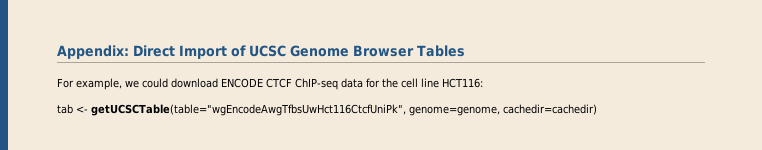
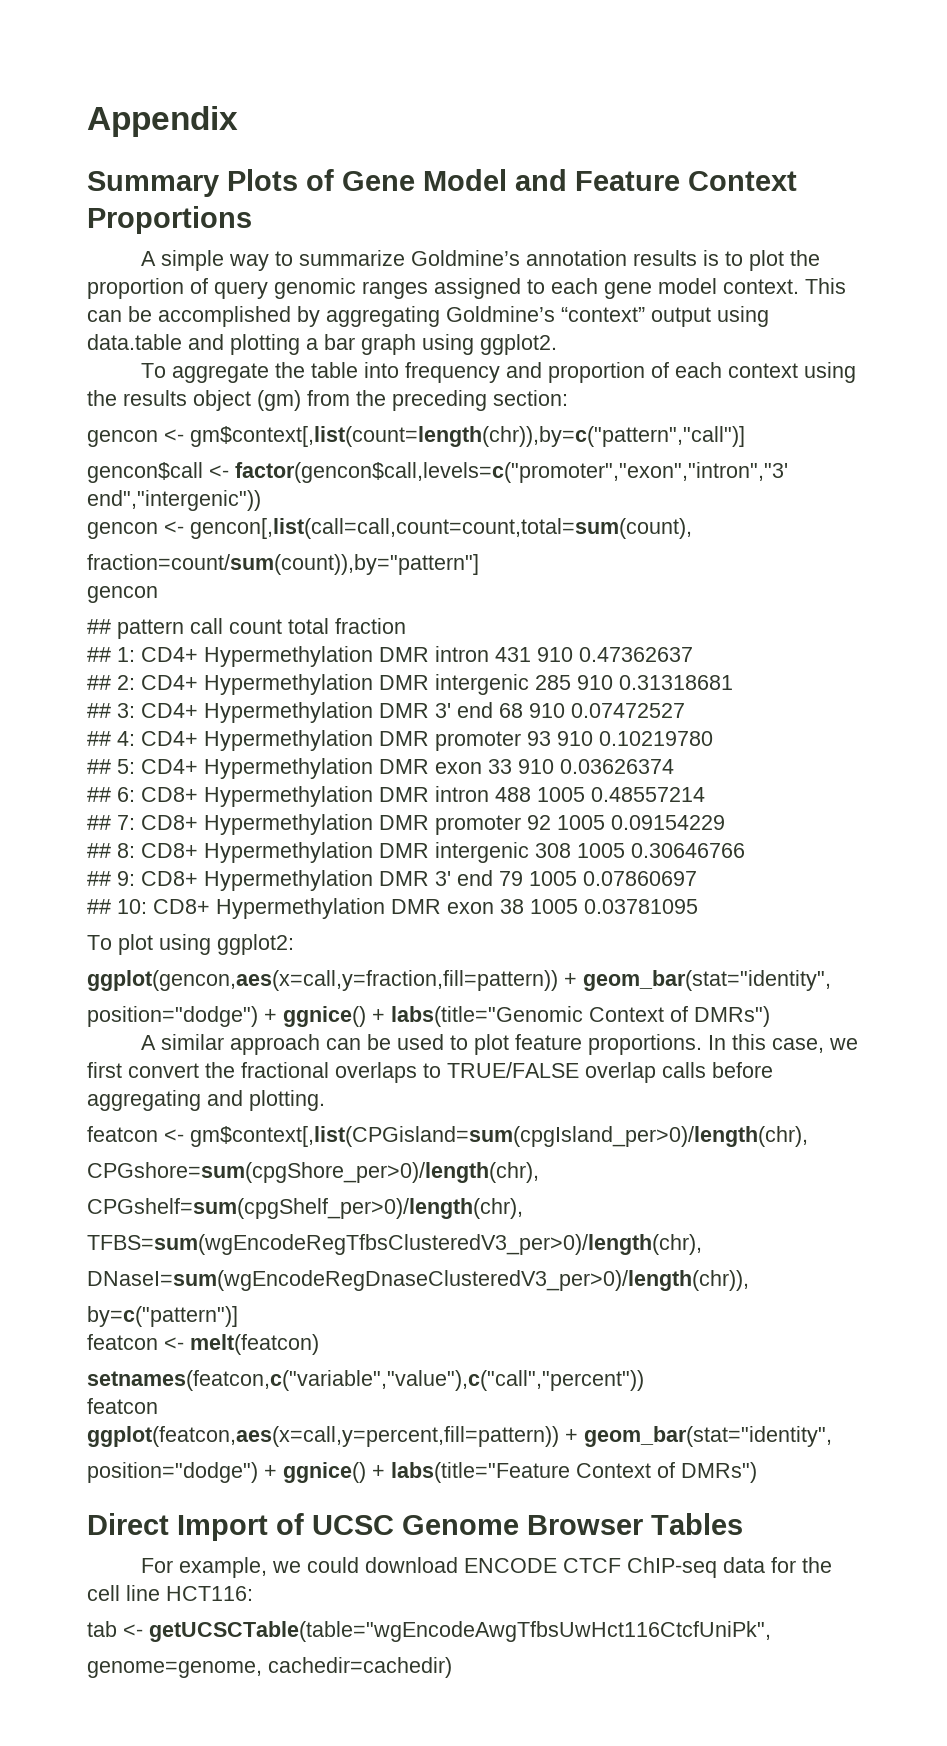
- Appendix: Direct Import of UCSC Genome Browser Tables
+ Appendix
+ Summary Plots of Gene Model and Feature Context Proportions
+ A simple way to summarize Goldmine’s annotation results is to plot the proportion of query genomic ranges assigned to each gene model context. This can be accomplished by aggregating Goldmine’s “context” output using data.table and plotting a bar graph using ggplot2.
+ To aggregate the table into frequency and proportion of each context using the results object (gm) from the preceding section:
+ gencon <- gm$context[,list(count=length(chr)),by=c("pattern","call")]
+ gencon$call <- factor(gencon$call,levels=c("promoter","exon","intron","3' end","intergenic"))
+ gencon <- gencon[,list(call=call,count=count,total=sum(count),
+ fraction=count/sum(count)),by="pattern"]
+ gencon
+ ## pattern call count total fraction
+ ## 1: CD4+ Hypermethylation DMR intron 431 910 0.47362637
+ ## 2: CD4+ Hypermethylation DMR intergenic 285 910 0.31318681
+ ## 3: CD4+ Hypermethylation DMR 3' end 68 910 0.07472527
+ ## 4: CD4+ Hypermethylation DMR promoter 93 910 0.10219780
+ ## 5: CD4+ Hypermethylation DMR exon 33 910 0.03626374
+ ## 6: CD8+ Hypermethylation DMR intron 488 1005 0.48557214
+ ## 7: CD8+ Hypermethylation DMR promoter 92 1005 0.09154229
+ ## 8: CD8+ Hypermethylation DMR intergenic 308 1005 0.30646766
+ ## 9: CD8+ Hypermethylation DMR 3' end 79 1005 0.07860697
+ ## 10: CD8+ Hypermethylation DMR exon 38 1005 0.03781095
+ To plot using ggplot2:
+ ggplot(gencon,aes(x=call,y=fraction,fill=pattern)) + geom_bar(stat="identity",
+ position="dodge") + ggnice() + labs(title="Genomic Context of DMRs")
+ A similar approach can be used to plot feature proportions. In this case, we first convert the fractional overlaps to TRUE/FALSE overlap calls before aggregating and plotting.
+ featcon <- gm$context[,list(CPGisland=sum(cpgIsland_per>0)/length(chr),
+ CPGshore=sum(cpgShore_per>0)/length(chr),
+ CPGshelf=sum(cpgShelf_per>0)/length(chr),
+ TFBS=sum(wgEncodeRegTfbsClusteredV3_per>0)/length(chr),
+ DNaseI=sum(wgEncodeRegDnaseClusteredV3_per>0)/length(chr)),
+ by=c("pattern")]
+ featcon <- melt(featcon)
+ setnames(featcon,c("variable","value"),c("call","percent"))
+ featcon
+ ggplot(featcon,aes(x=call,y=percent,fill=pattern)) + geom_bar(stat="identity",
+ position="dodge") + ggnice() + labs(title="Feature Context of DMRs")
+ Direct Import of UCSC Genome Browser Tables
- tab <- getUCSCTable(table="wgEncodeAwgTfbsUwHct116CtcfUniPk", genome=genome, cachedir=cachedir)
+ tab <- getUCSCTable(table="wgEncodeAwgTfbsUwHct116CtcfUniPk",
+ genome=genome, cachedir=cachedir)

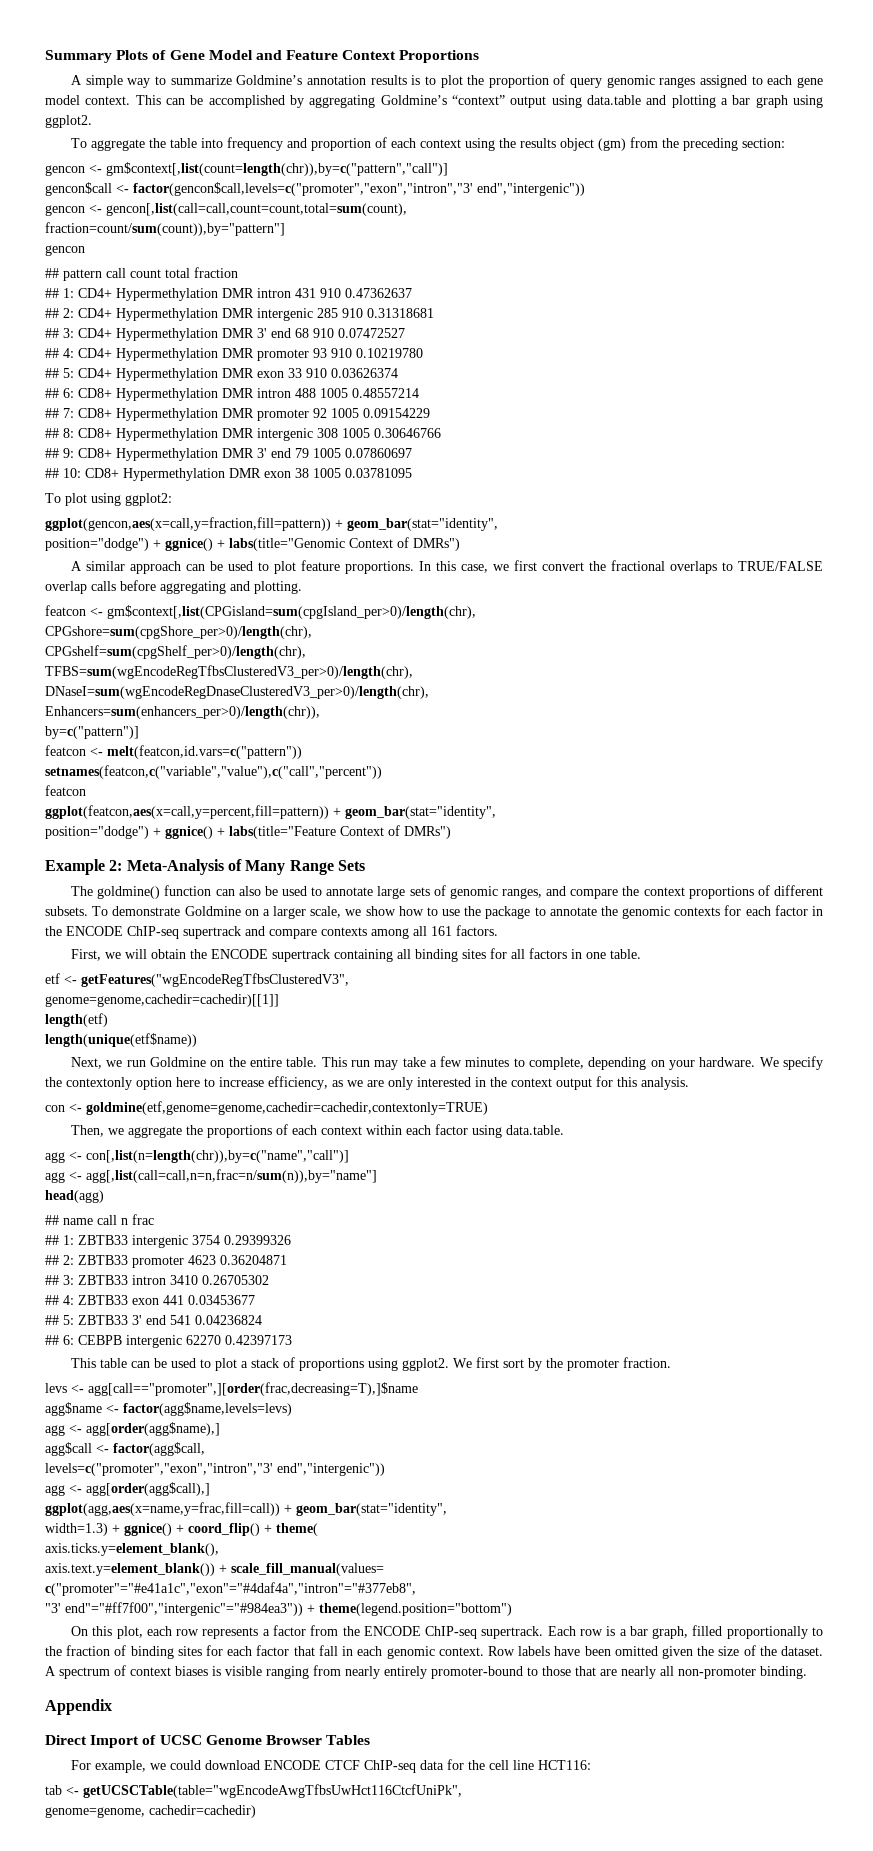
- Appendix
- DNaseI=sum(wgEncodeRegDnaseClusteredV3_per>0)/length(chr)),
+ DNaseI=sum(wgEncodeRegDnaseClusteredV3_per>0)/length(chr),
+ Enhancers=sum(enhancers_per>0)/length(chr)),
- featcon <- melt(featcon)
+ featcon <- melt(featcon,id.vars=c("pattern"))
+ Example 2: Meta-Analysis of Many Range Sets
+ The goldmine() function can also be used to annotate large sets of genomic ranges, and compare the context proportions of different subsets. To demonstrate Goldmine on a larger scale, we show how to use the package to annotate the genomic contexts for each factor in the ENCODE ChIP-seq supertrack and compare contexts among all 161 factors.
+ First, we will obtain the ENCODE supertrack containing all binding sites for all factors in one table.
+ etf <- getFeatures("wgEncodeRegTfbsClusteredV3",
+ genome=genome,cachedir=cachedir)[[1]]
+ length(etf)
+ length(unique(etf$name))
+ Next, we run Goldmine on the entire table. This run may take a few minutes to complete, depending on your hardware. We specify the contextonly option here to increase efficiency, as we are only interested in the context output for this analysis.
+ con <- goldmine(etf,genome=genome,cachedir=cachedir,contextonly=TRUE)
+ Then, we aggregate the proportions of each context within each factor using data.table.
+ agg <- con[,list(n=length(chr)),by=c("name","call")]
+ agg <- agg[,list(call=call,n=n,frac=n/sum(n)),by="name"]
+ head(agg)
+ ## name call n frac
+ ## 1: ZBTB33 intergenic 3754 0.29399326
+ ## 2: ZBTB33 promoter 4623 0.36204871
+ ## 3: ZBTB33 intron 3410 0.26705302
+ ## 4: ZBTB33 exon 441 0.03453677
+ ## 5: ZBTB33 3' end 541 0.04236824
+ ## 6: CEBPB intergenic 62270 0.42397173
+ This table can be used to plot a stack of proportions using ggplot2. We first sort by the promoter fraction.
+ levs <- agg[call=="promoter",][order(frac,decreasing=T),]$name
+ agg$name <- factor(agg$name,levels=levs)
+ agg <- agg[order(agg$name),]
+ agg$call <- factor(agg$call,
+ levels=c("promoter","exon","intron","3' end","intergenic"))
+ agg <- agg[order(agg$call),]
+ ggplot(agg,aes(x=name,y=frac,fill=call)) + geom_bar(stat="identity",
+ width=1.3) + ggnice() + coord_flip() + theme(
+ axis.ticks.y=element_blank(),
+ axis.text.y=element_blank()) + scale_fill_manual(values=
+ c("promoter"="#e41a1c","exon"="#4daf4a","intron"="#377eb8",
+ "3' end"="#ff7f00","intergenic"="#984ea3")) + theme(legend.position="bottom")
+ On this plot, each row represents a factor from the ENCODE ChIP-seq supertrack. Each row is a bar graph, filled proportionally to the fraction of binding sites for each factor that fall in each genomic context. Row labels have been omitted given the size of the dataset. A spectrum of context biases is visible ranging from nearly entirely promoter-bound to those that are nearly all non-promoter binding.
+ Appendix

